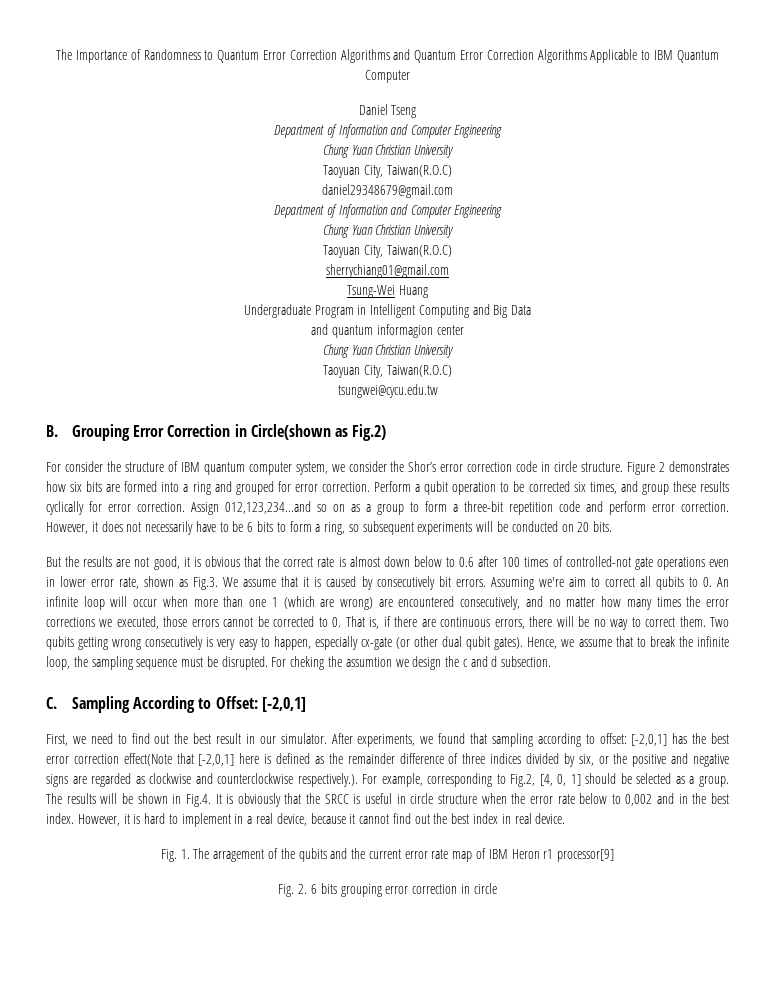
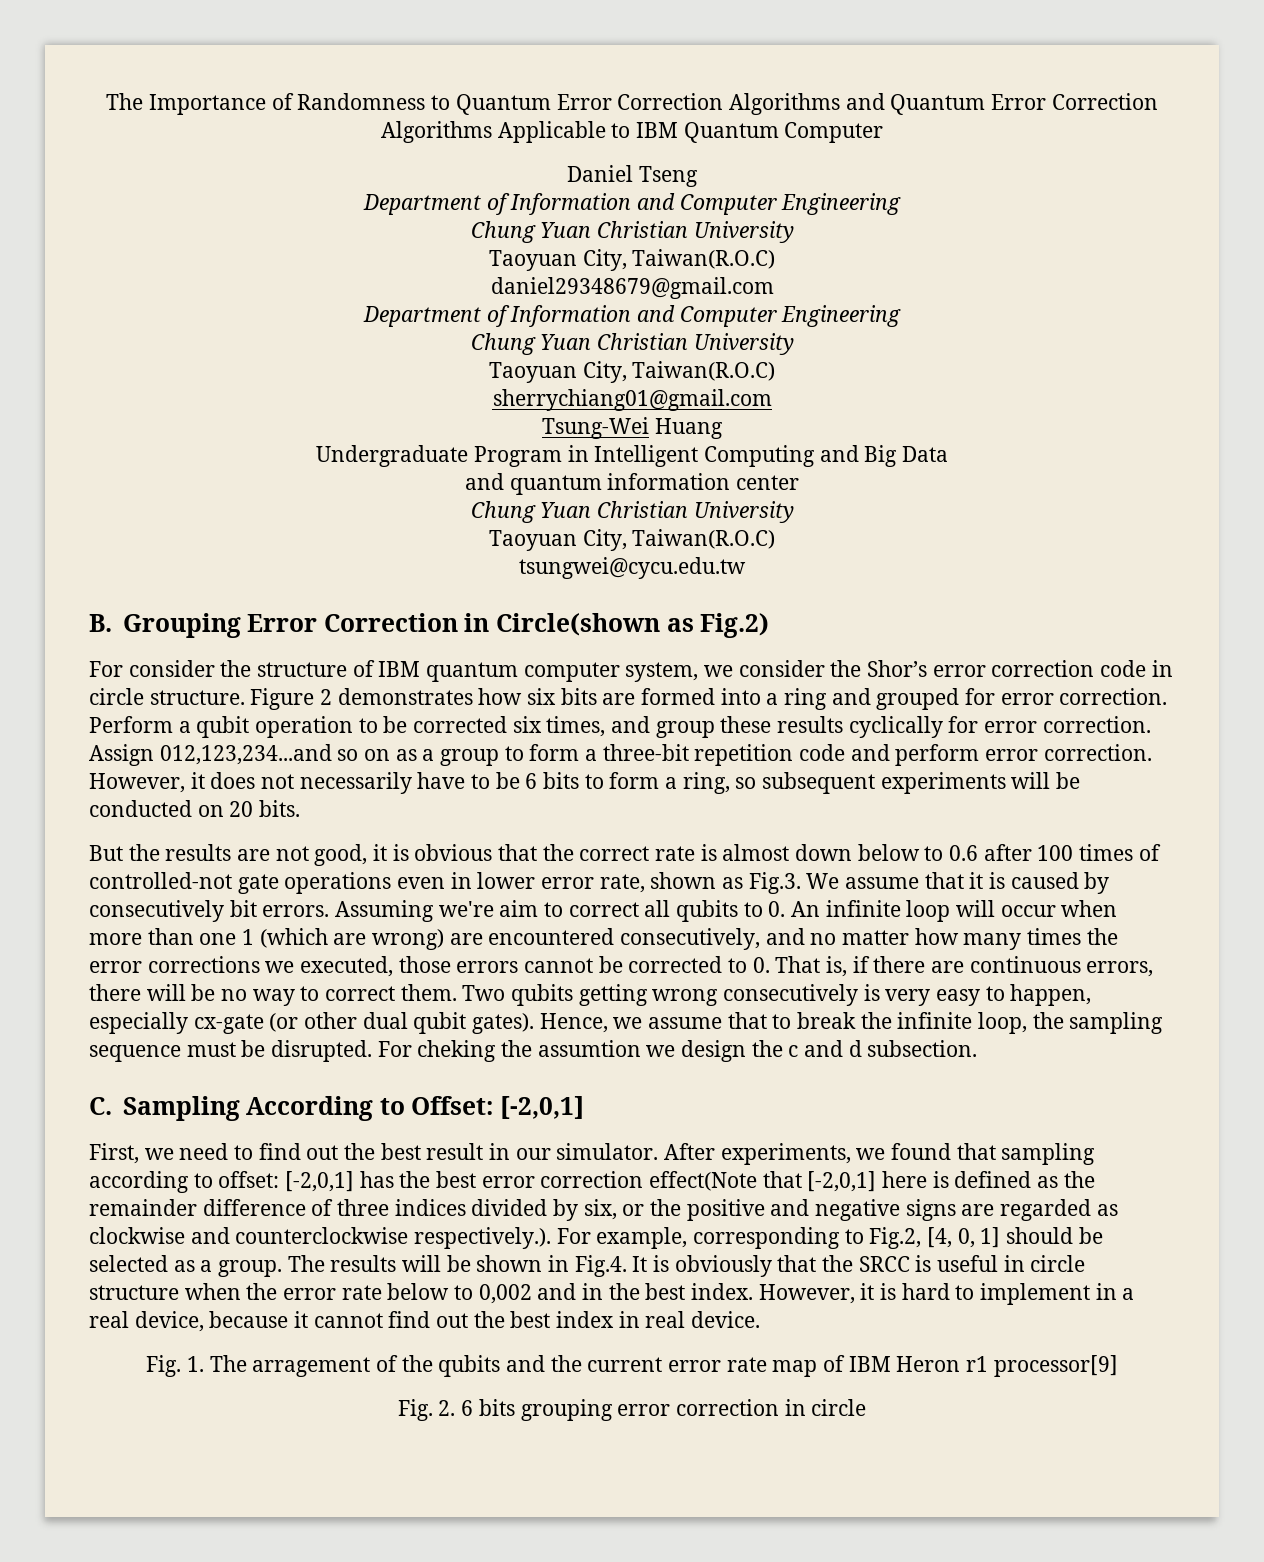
- and quantum informagion center
+ and quantum information center

